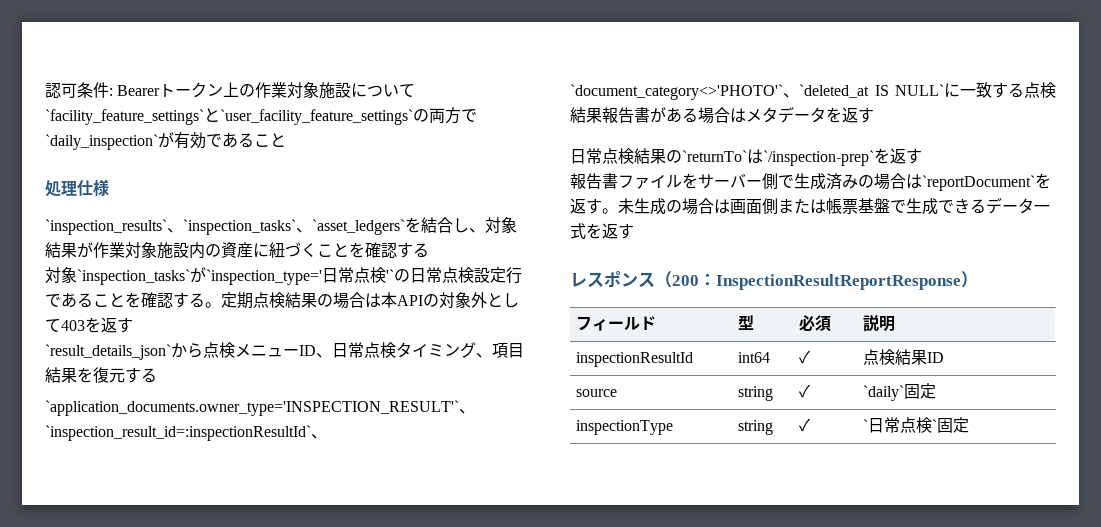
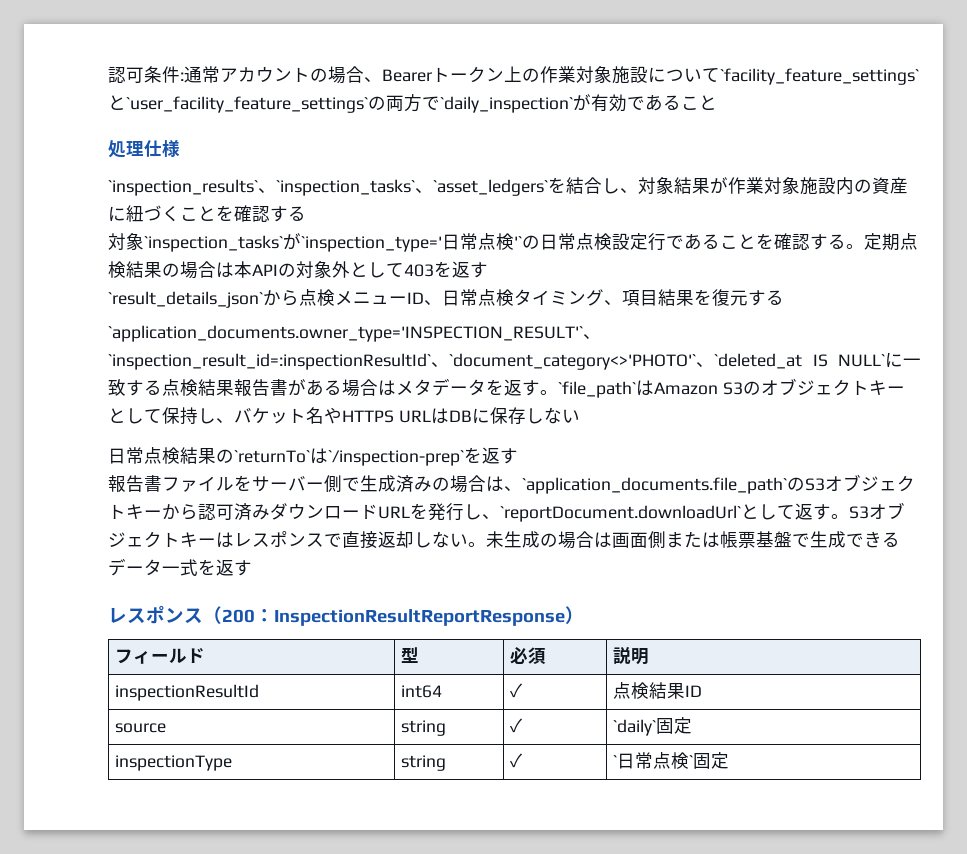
- 認可条件: Bearerトークン上の作業対象施設について`facility_feature_settings`と`user_facility_feature_settings`の両方で`daily_inspection`が有効であること
+ 認可条件:通常アカウントの場合、Bearerトークン上の作業対象施設について`facility_feature_settings`と`user_facility_feature_settings`の両方で`daily_inspection`が有効であること
- `application_documents.owner_type='INSPECTION_RESULT'`、`inspection_result_id=:inspectionResultId`、`document_category<>'PHOTO'`、`deleted_at IS NULL`に一致する点検結果報告書がある場合はメタデータを返す
+ `application_documents.owner_type='INSPECTION_RESULT'`、`inspection_result_id=:inspectionResultId`、`document_category<>'PHOTO'`、`deleted_at IS NULL`に一致する点検結果報告書がある場合はメタデータを返す。`file_path`はAmazon S3のオブジェクトキーとして保持し、バケット名やHTTPS URLはDBに保存しない
- 報告書ファイルをサーバー側で生成済みの場合は`reportDocument`を返す。
+ 報告書ファイルをサーバー側で生成済みの場合は、`application_documents.file_path`のS3オブジェクトキーから認可済みダウンロードURLを発行し、`reportDocument.downloadUrl`として返す。S3オブジェクトキーはレスポンスで直接返却しない。

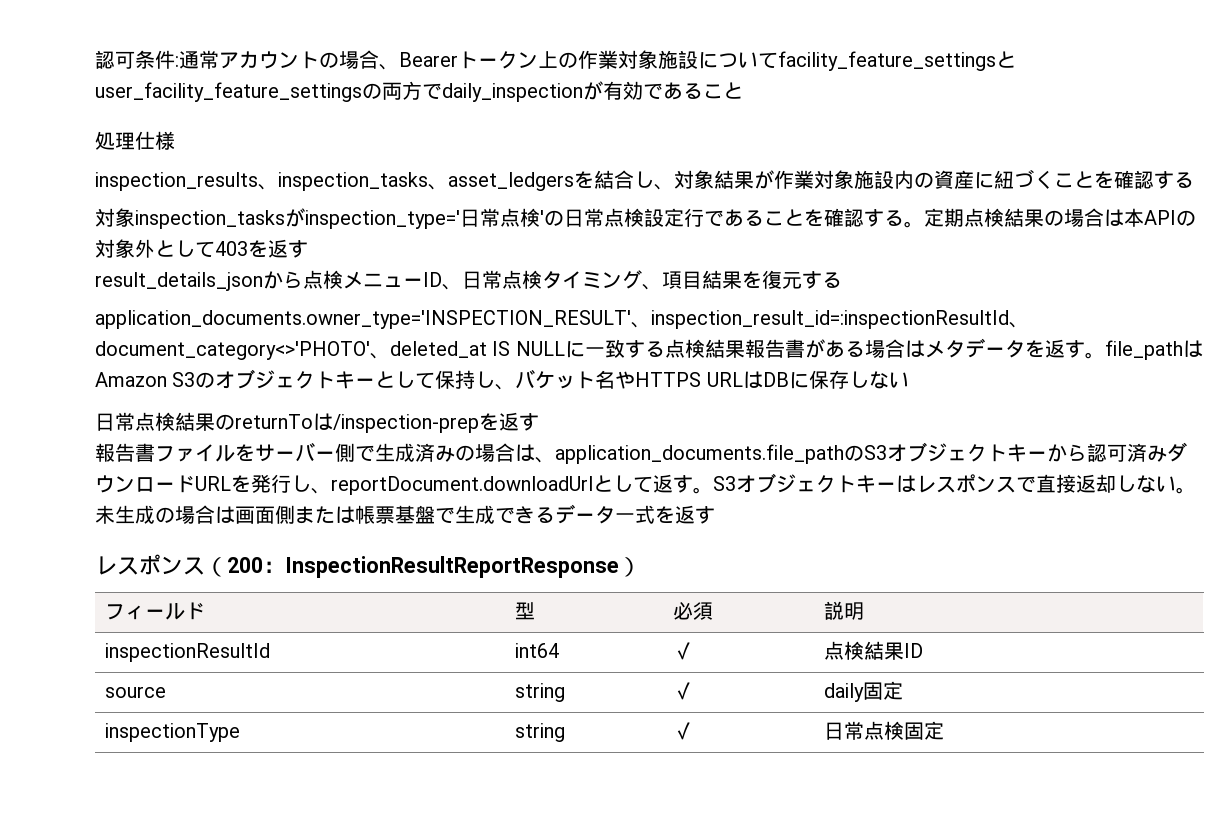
- 認可条件:通常アカウントの場合、Bearerトークン上の作業対象施設について`facility_feature_settings`と`user_facility_feature_settings`の両方で`daily_inspection`が有効であること
+ 認可条件:通常アカウントの場合、Bearerトークン上の作業対象施設についてfacility_feature_settingsとuser_facility_feature_settingsの両方でdaily_inspectionが有効であること
- `inspection_results`、`inspection_tasks`、`asset_ledgers`を結合し、対象結果が作業対象施設内の資産に紐づくことを確認する
+ inspection_results、inspection_tasks、asset_ledgersを結合し、対象結果が作業対象施設内の資産に紐づくことを確認する
- 対象`inspection_tasks`が`inspection_type='日常点検'`の日常点検設定行であることを確認する。
+ 対象inspection_tasksがinspection_type='日常点検'の日常点検設定行であることを確認する。
- `result_details_json`から点検メニューID、日常点検タイミング、項目結果を復元する
+ result_details_jsonから点検メニューID、日常点検タイミング、項目結果を復元する
- `application_documents.owner_type='INSPECTION_RESULT'`、`inspection_result_id=:inspectionResultId`、`document_category<>'PHOTO'`、`deleted_at IS NULL`に一致する点検結果報告書がある場合はメタデータを返す。`file_path`はAmazon S3のオブジェクトキーとして保持し、バケット名やHTTPS URLはDBに保存しない
+ application_documents.owner_type='INSPECTION_RESULT'、inspection_result_id=:inspectionResultId、document_category<>'PHOTO'、deleted_at IS NULLに一致する点検結果報告書がある場合はメタデータを返す。file_pathはAmazon S3のオブジェクトキーとして保持し、バケット名やHTTPS URLはDBに保存しない
- 日常点検結果の`returnTo`は`/inspection-prep`を返す
+ 日常点検結果のreturnToは/inspection-prepを返す
- 報告書ファイルをサーバー側で生成済みの場合は、`application_documents.file_path`のS3オブジェクトキーから認可済みダウンロードURLを発行し、`reportDocument.downloadUrl`として返す。
+ 報告書ファイルをサーバー側で生成済みの場合は、application_documents.file_pathのS3オブジェクトキーから認可済みダウンロードURLを発行し、reportDocument.downloadUrlとして返す。
- source | string | ✓ | `daily`固定
+ source | string | ✓ | daily固定
- inspectionType | string | ✓ | `日常点検`固定
+ inspectionType | string | ✓ | 日常点検固定

